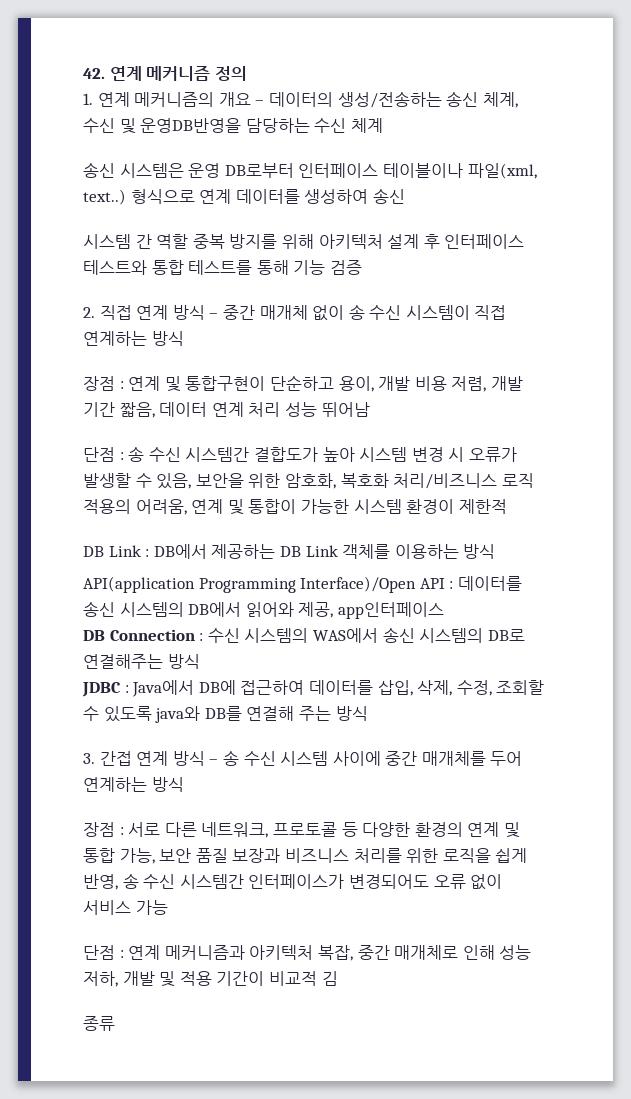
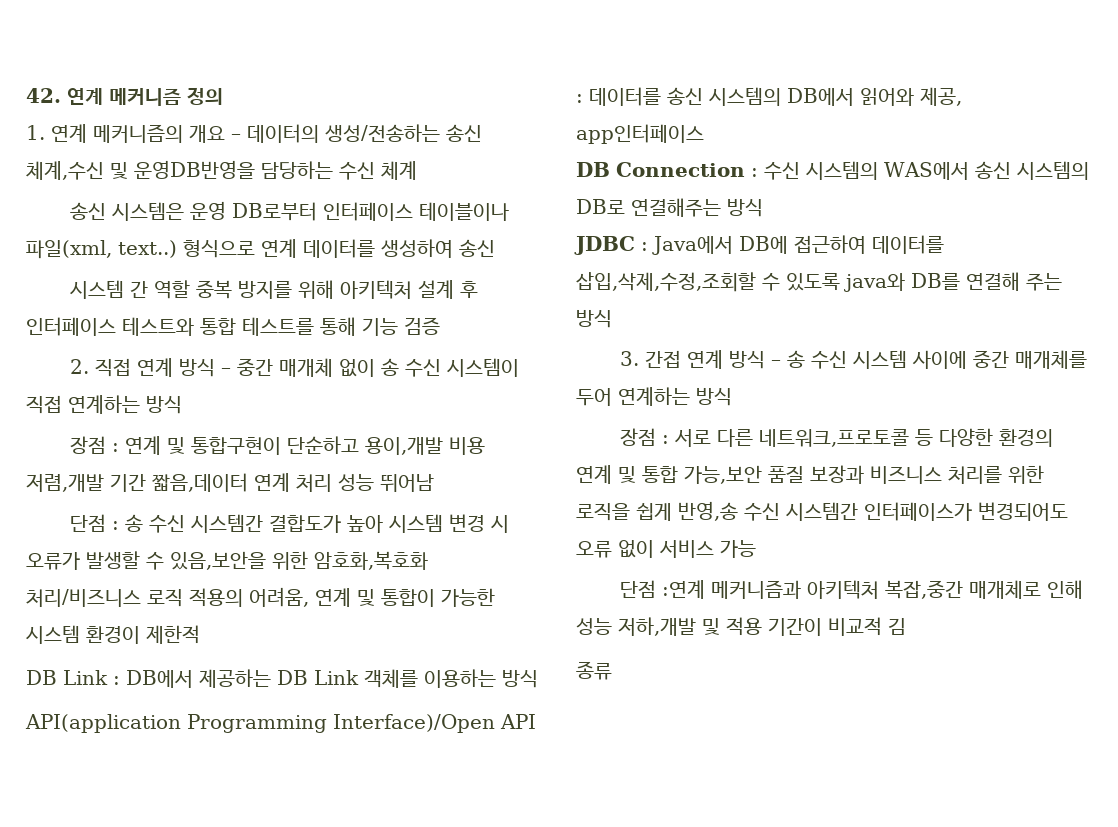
- 1. 연계 메커니즘의 개요 – 데이터의 생성/전송하는 송신 체계, 수신 및 운영DB반영을 담당하는 수신 체계
+ 1. 연계 메커니즘의 개요 – 데이터의 생성/전송하는 송신 체계,수신 및 운영DB반영을 담당하는 수신 체계
- 장점 : 연계 및 통합구현이 단순하고 용이, 개발 비용 저렴, 개발 기간 짧음, 데이터 연계 처리 성능 뛰어남
+ 장점 : 연계 및 통합구현이 단순하고 용이,개발 비용 저렴,개발 기간 짧음,데이터 연계 처리 성능 뛰어남
- 단점 : 송 수신 시스템간 결합도가 높아 시스템 변경 시 오류가 발생할 수 있음, 보안을 위한 암호화, 복호화 처리/비즈니스 로직 적용의 어려움, 연계 및 통합이 가능한 시스템 환경이 제한적
+ 단점 : 송 수신 시스템간 결합도가 높아 시스템 변경 시 오류가 발생할 수 있음,보안을 위한 암호화,복호화 처리/비즈니스 로직 적용의 어려움, 연계 및 통합이 가능한 시스템 환경이 제한적
- JDBC : Java에서 DB에 접근하여 데이터를 삽입, 삭제, 수정, 조회할 수 있도록 java와 DB를 연결해 주는 방식
+ JDBC : Java에서 DB에 접근하여 데이터를 삽입,삭제,수정,조회할 수 있도록 java와 DB를 연결해 주는 방식
- 장점 : 서로 다른 네트워크, 프로토콜 등 다양한 환경의 연계 및 통합 가능, 보안 품질 보장과 비즈니스 처리를 위한 로직을 쉽게 반영, 송 수신 시스템간 인터페이스가 변경되어도 오류 없이 서비스 가능
+ 장점 : 서로 다른 네트워크,프로토콜 등 다양한 환경의 연계 및 통합 가능,보안 품질 보장과 비즈니스 처리를 위한 로직을 쉽게 반영,송 수신 시스템간 인터페이스가 변경되어도 오류 없이 서비스 가능
- 단점 : 연계 메커니즘과 아키텍처 복잡, 중간 매개체로 인해 성능 저하, 개발 및 적용 기간이 비교적 김
+ 단점 :연계 메커니즘과 아키텍처 복잡,중간 매개체로 인해 성능 저하,개발 및 적용 기간이 비교적 김

